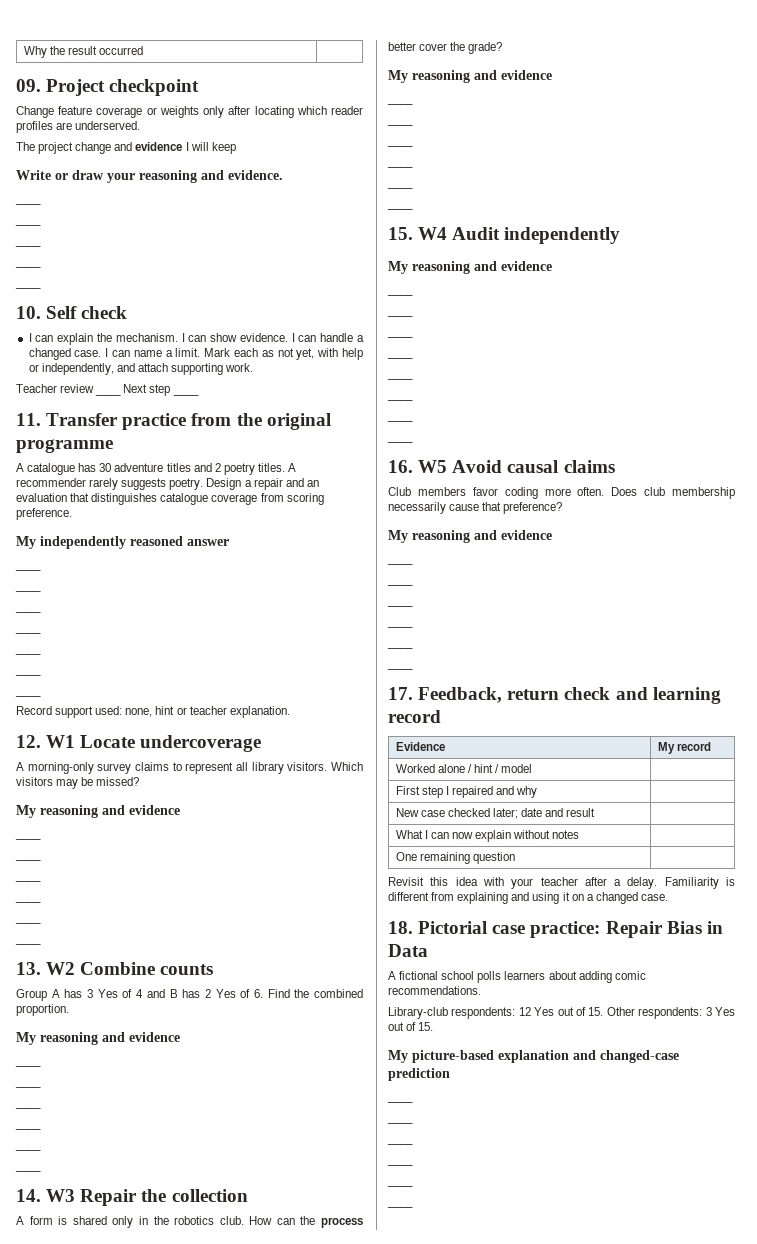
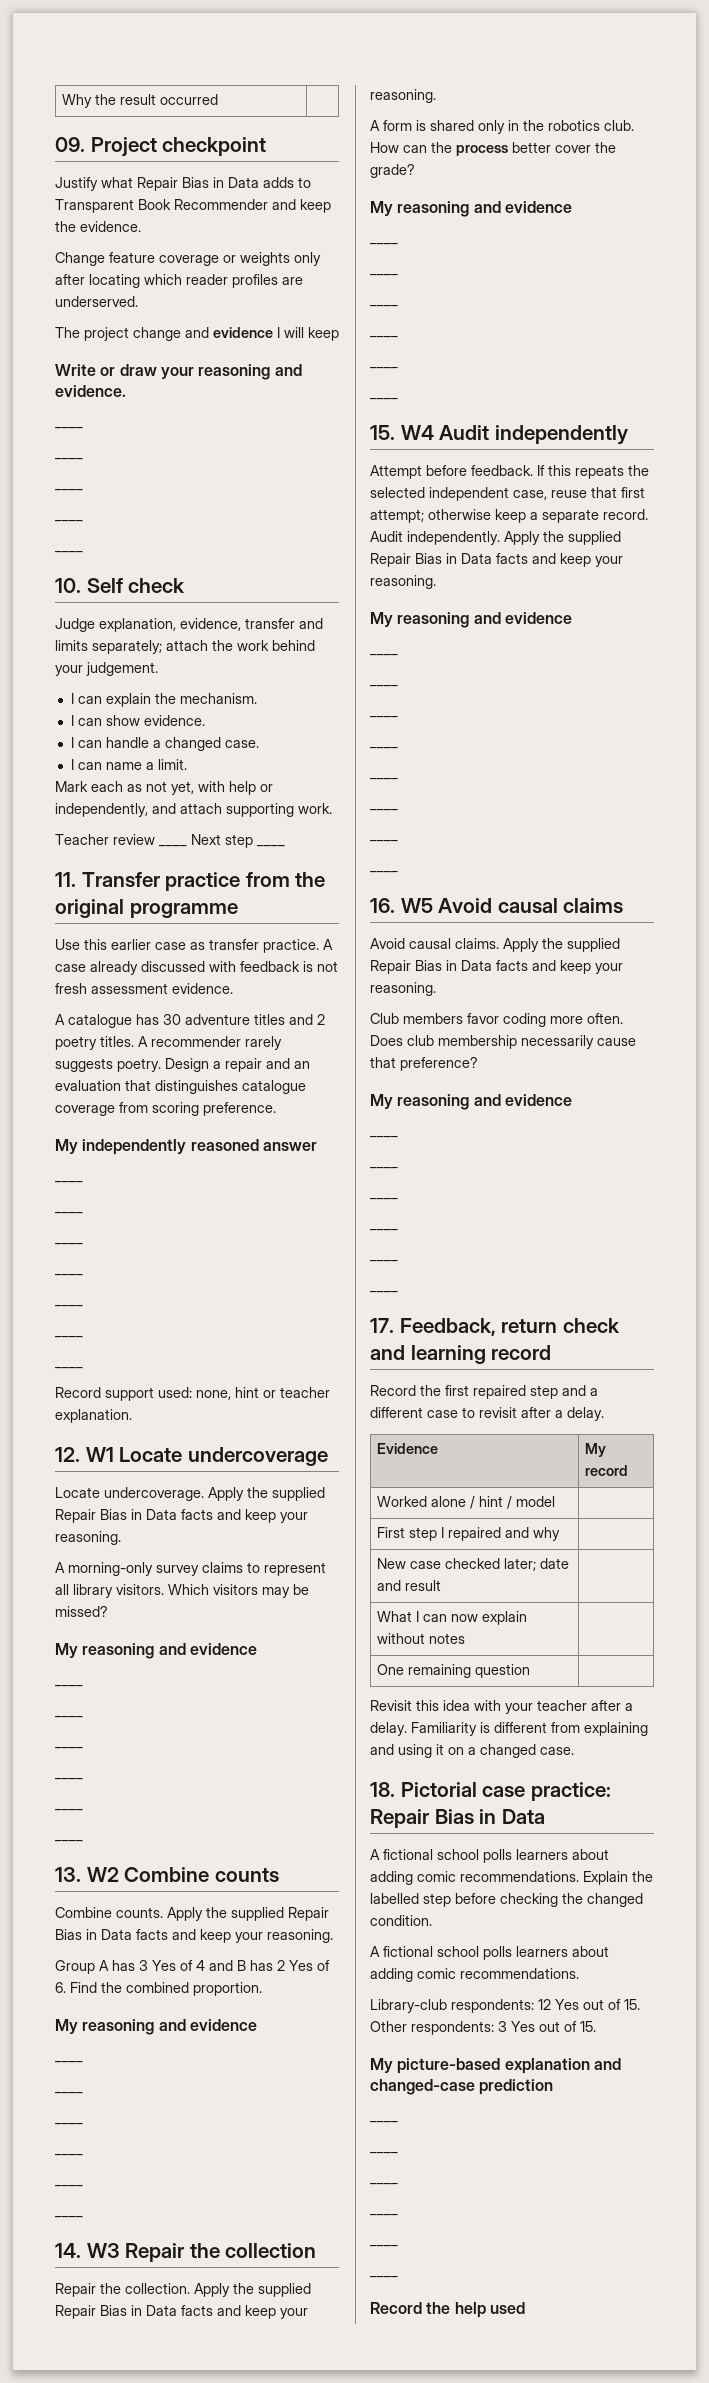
+ Justify what Repair Bias in Data adds to Transparent Book Recommender and keep the evidence.
+ Judge explanation, evidence, transfer and limits separately; attach the work behind your judgement.
- I can explain the mechanism. I can show evidence. I can handle a changed case. I can name a limit. Mark each as not yet, with help or independently, and attach supporting work.
+ I can explain the mechanism.
+ I can show evidence.
+ I can handle a changed case.
+ I can name a limit.
+ Mark each as not yet, with help or independently, and attach supporting work.
+ Use this earlier case as transfer practice. A case already discussed with feedback is not fresh assessment evidence.
+ Locate undercoverage. Apply the supplied Repair Bias in Data facts and keep your reasoning.
+ Combine counts. Apply the supplied Repair Bias in Data facts and keep your reasoning.
+ Repair the collection. Apply the supplied Repair Bias in Data facts and keep your reasoning.
+ Attempt before feedback. If this repeats the selected independent case, reuse that first attempt; otherwise keep a separate record. Audit independently. Apply the supplied Repair Bias in Data facts and keep your reasoning.
+ Avoid causal claims. Apply the supplied Repair Bias in Data facts and keep your reasoning.
+ Record the first repaired step and a different case to revisit after a delay.
+ A fictional school polls learners about adding comic recommendations. Explain the labelled step before checking the changed condition.
+ Record the help used

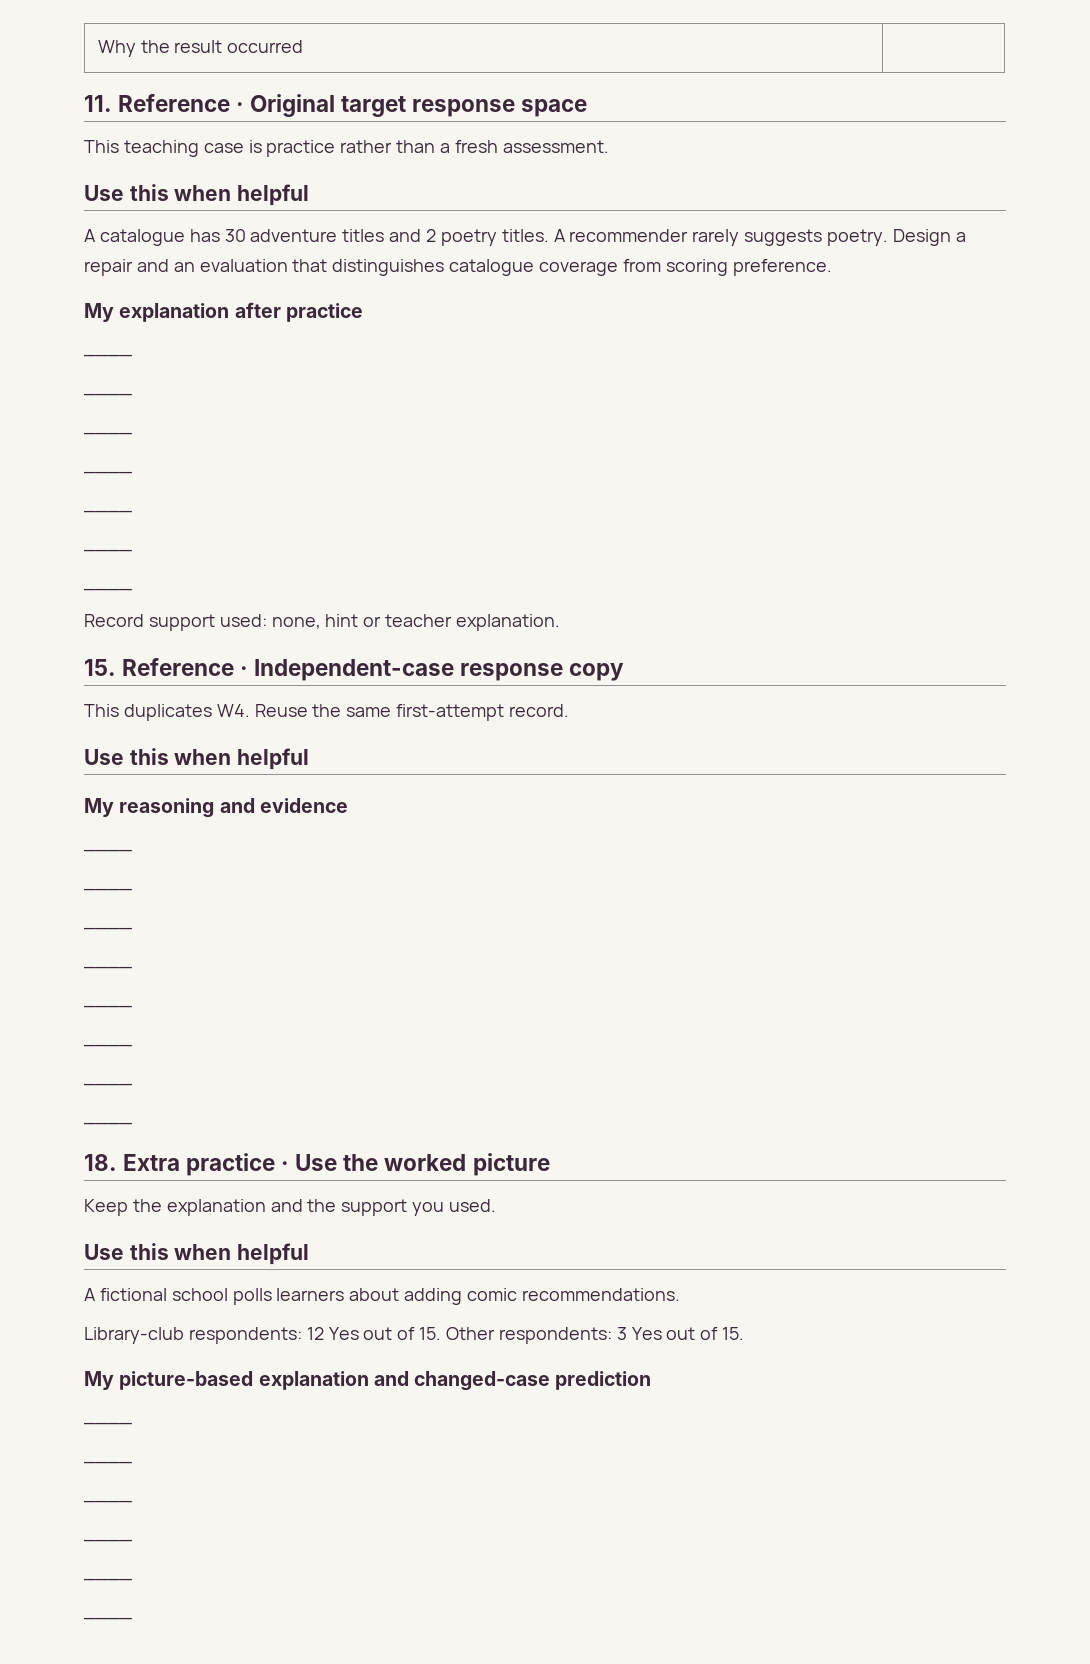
- 09. Project checkpoint
- Justify what Repair Bias in Data adds to Transparent Book Recommender and keep the evidence.
- Change feature coverage or weights only after locating which reader profiles are underserved.
- The project change and evidence I will keep
- Write or draw your reasoning and evidence.
- ____
- ____
- ____
- ____
- ____
- 10. Self check
- Judge explanation, evidence, transfer and limits separately; attach the work behind your judgement.
- I can explain the mechanism.
- I can show evidence.
- I can handle a changed case.
- I can name a limit.
- Mark each as not yet, with help or independently, and attach supporting work.
- Teacher review ____ Next step ____
- 11. Transfer practice from the original programme
- Use this earlier case as transfer practice. A case already discussed with feedback is not fresh assessment evidence.
+ 11. Reference · Original target response space
+ This teaching case is practice rather than a fresh assessment.
+ Use this when helpful
- My independently reasoned answer
+ My explanation after practice
- 12. W1 Locate undercoverage
- Locate undercoverage. Apply the supplied Repair Bias in Data facts and keep your reasoning.
- A morning-only survey claims to represent all library visitors. Which visitors may be missed?
- My reasoning and evidence
- ____
- ____
- ____
- ____
- ____
- ____
- 13. W2 Combine counts
- Combine counts. Apply the supplied Repair Bias in Data facts and keep your reasoning.
- Group A has 3 Yes of 4 and B has 2 Yes of 6. Find the combined proportion.
- My reasoning and evidence
- ____
- ____
- ____
- ____
- ____
- ____
- 14. W3 Repair the collection
- Repair the collection. Apply the supplied Repair Bias in Data facts and keep your reasoning.
- A form is shared only in the robotics club. How can the process better cover the grade?
- My reasoning and evidence
- ____
- ____
- ____
- ____
- ____
- ____
- 15. W4 Audit independently
- Attempt before feedback. If this repeats the selected independent case, reuse that first attempt; otherwise keep a separate record. Audit independently. Apply the supplied Repair Bias in Data facts and keep your reasoning.
+ 15. Reference · Independent-case response copy
+ This duplicates W4. Reuse the same first-attempt record.
+ Use this when helpful
- 16. W5 Avoid causal claims
- Avoid causal claims. Apply the supplied Repair Bias in Data facts and keep your reasoning.
- Club members favor coding more often. Does club membership necessarily cause that preference?
- My reasoning and evidence
- ____
- ____
- ____
- ____
- ____
- ____
- 17. Feedback, return check and learning record
- Record the first repaired step and a different case to revisit after a delay.
- Evidence | My record
- Worked alone / hint / model |
- First step I repaired and why |
- New case checked later; date and result |
- What I can now explain without notes |
- One remaining question |
- Revisit this idea with your teacher after a delay. Familiarity is different from explaining and using it on a changed case.
- 18. Pictorial case practice: Repair Bias in Data
- A fictional school polls learners about adding comic recommendations. Explain the labelled step before checking the changed condition.
+ 18. Extra practice · Use the worked picture
+ Keep the explanation and the support you used.
+ Use this when helpful
- Record the help used

